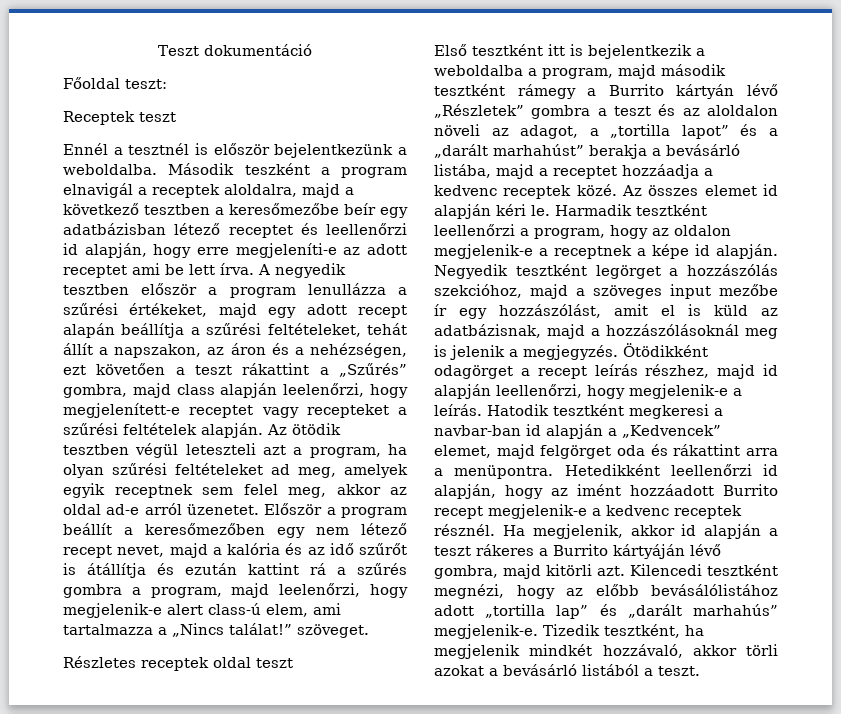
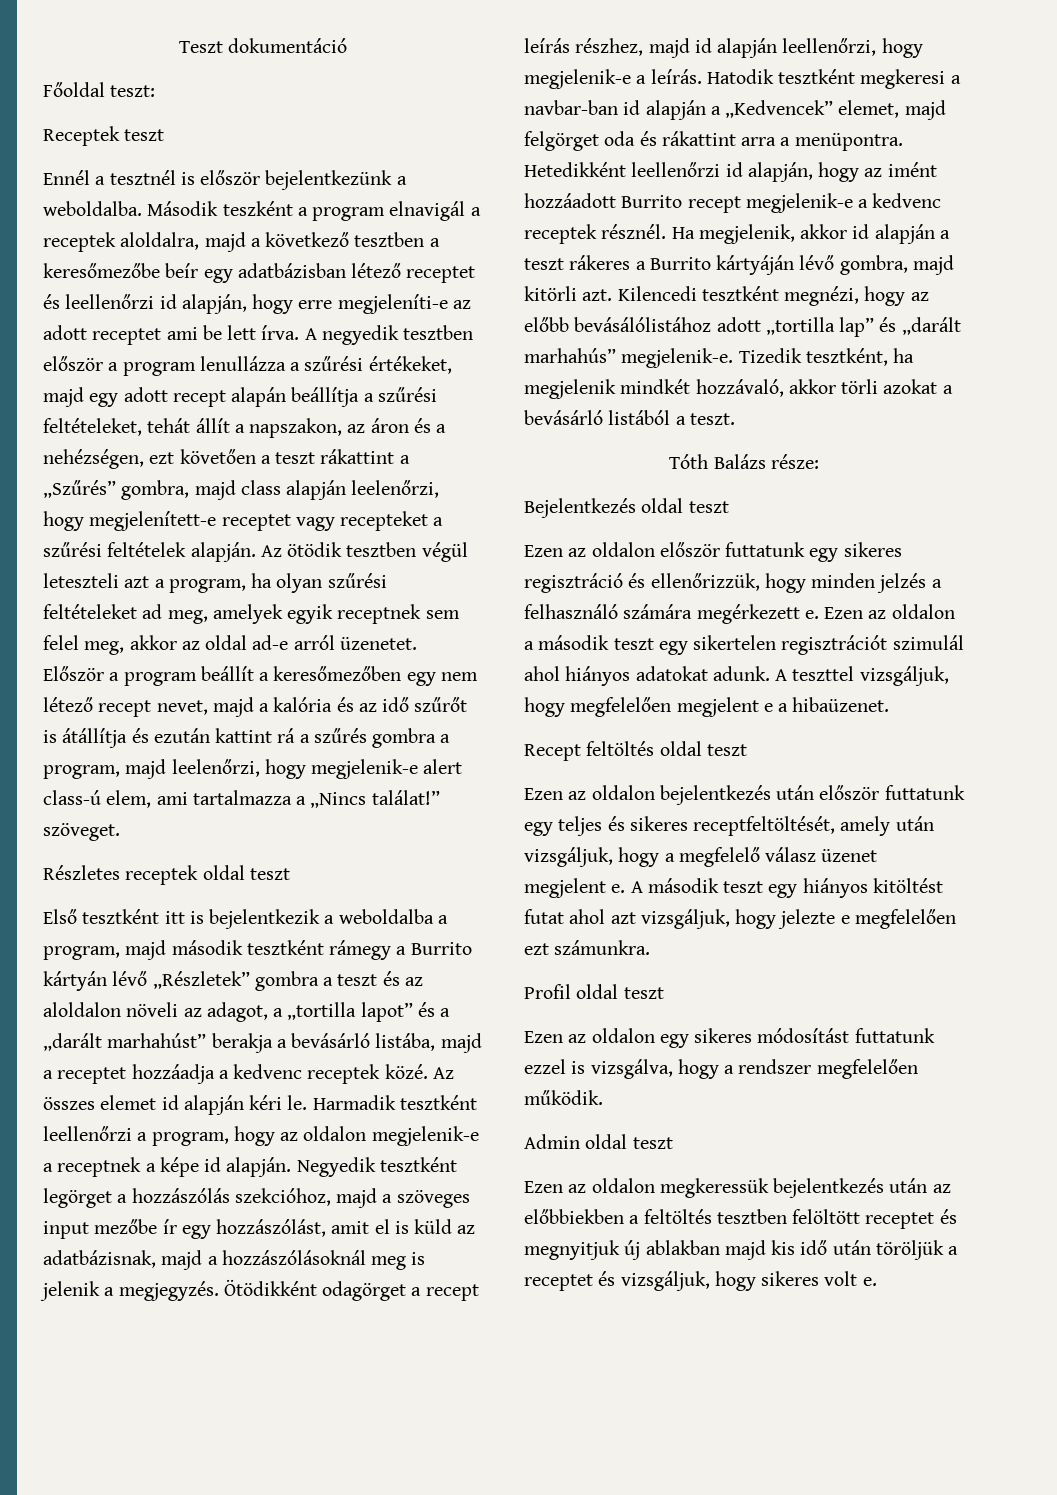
+ Tóth Balázs része:
+ Bejelentkezés oldal teszt
+ Ezen az oldalon először futtatunk egy sikeres regisztráció és ellenőrizzük, hogy minden jelzés a felhasználó számára megérkezett e. Ezen az oldalon a második teszt egy sikertelen regisztrációt szimulál ahol hiányos adatokat adunk. A teszttel vizsgáljuk, hogy megfelelően megjelent e a hibaüzenet.
+ Recept feltöltés oldal teszt
+ Ezen az oldalon bejelentkezés után először futtatunk egy teljes és sikeres receptfeltöltését, amely után vizsgáljuk, hogy a megfelelő válasz üzenet megjelent e. A második teszt egy hiányos kitöltést futat ahol azt vizsgáljuk, hogy jelezte e megfelelően ezt számunkra.
+ Profil oldal teszt
+ Ezen az oldalon egy sikeres módosítást futtatunk ezzel is vizsgálva, hogy a rendszer megfelelően működik.
+ Admin oldal teszt
+ Ezen az oldalon megkeressük bejelentkezés után az előbbiekben a feltöltés tesztben felöltött receptet és megnyitjuk új ablakban majd kis idő után töröljük a receptet és vizsgáljuk, hogy sikeres volt e.

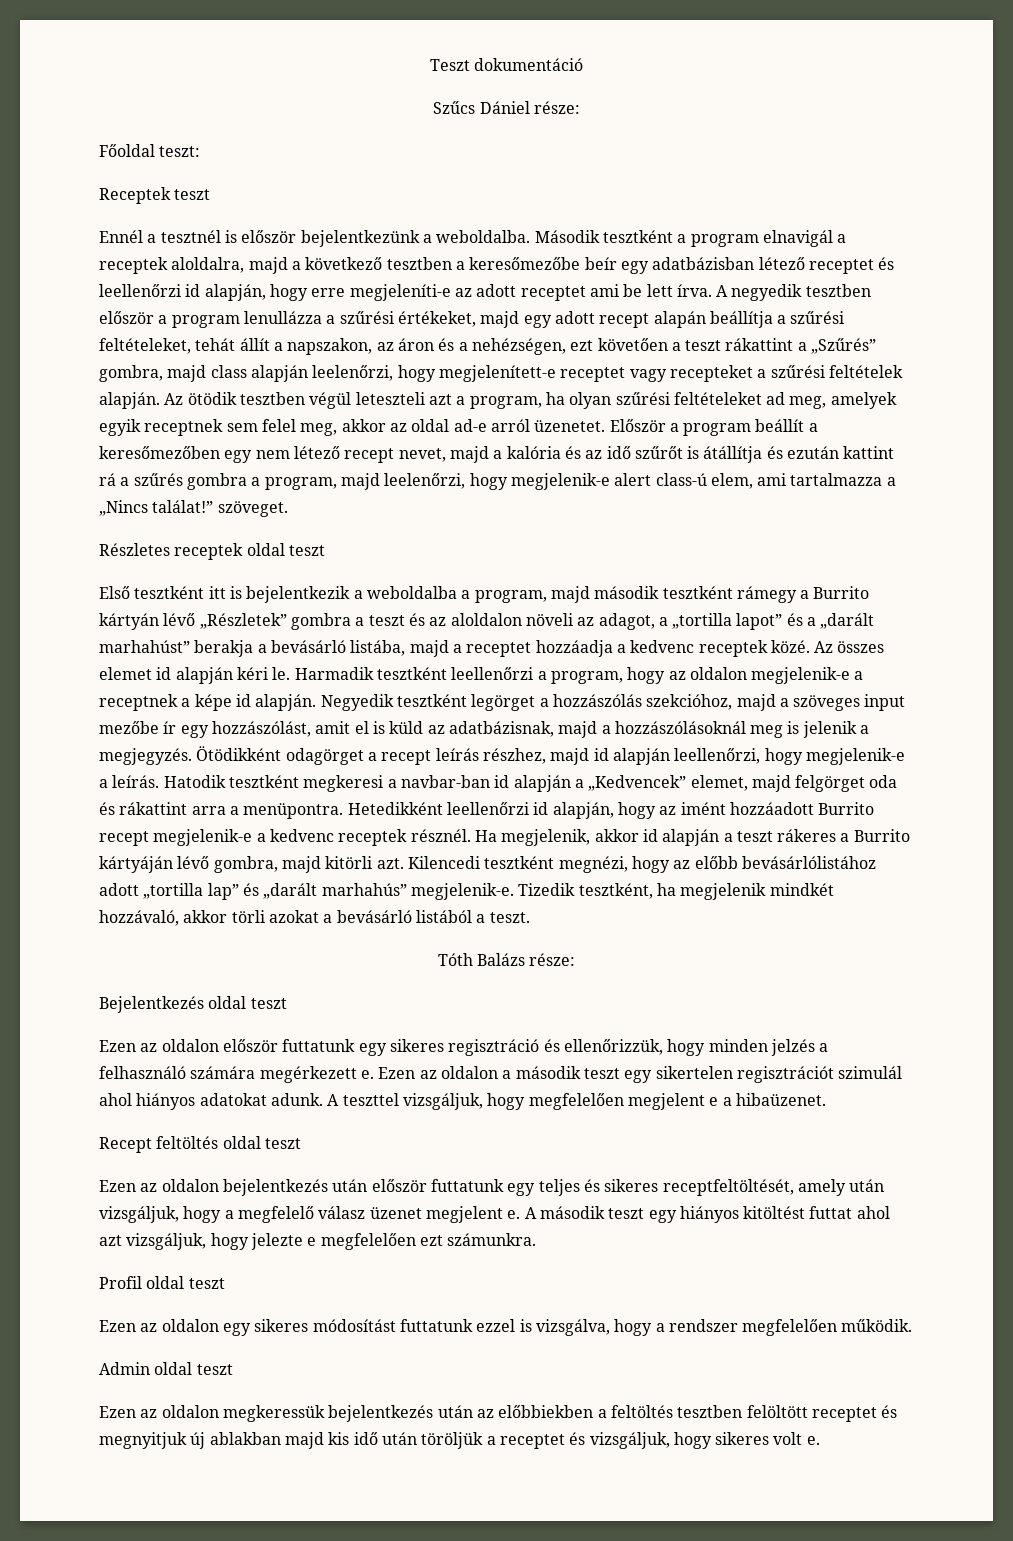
+ Szűcs Dániel része:
- Második teszként a program elnavigál a receptek aloldalra, majd a következő tesztben a keresőmezőbe beír egy adatbázisban létező receptet és leellenőrzi id alapján, hogy erre megjeleníti-e az adott receptet ami be lett írva.
+ Második tesztként a program elnavigál a receptek aloldalra, majd a következő tesztben a keresőmezőbe beír egy adatbázisban létező receptet és leellenőrzi id alapján, hogy erre megjeleníti-e az adott receptet ami be lett írva.
- Kilencedi tesztként megnézi, hogy az előbb bevásálólistához adott „tortilla lap” és „darált marhahús” megjelenik-e.
+ Kilencedi tesztként megnézi, hogy az előbb bevásárlólistához adott „tortilla lap” és „darált marhahús” megjelenik-e.
- A második teszt egy hiányos kitöltést futat ahol azt vizsgáljuk, hogy jelezte e megfelelően ezt számunkra.
+ A második teszt egy hiányos kitöltést futtat ahol azt vizsgáljuk, hogy jelezte e megfelelően ezt számunkra.

